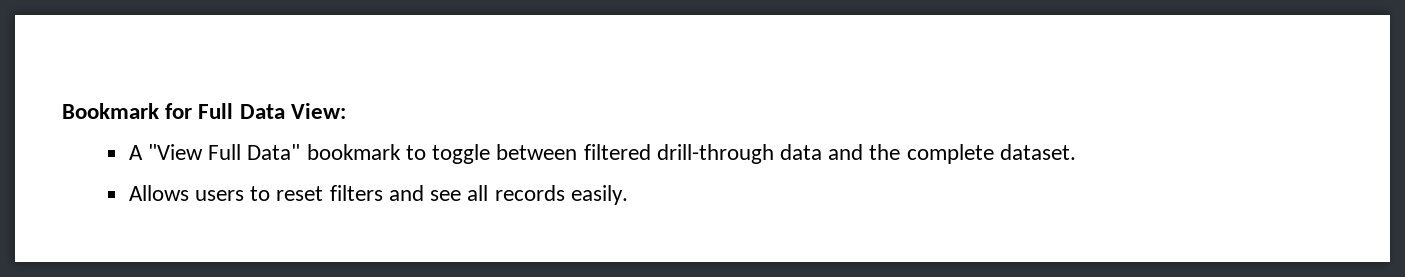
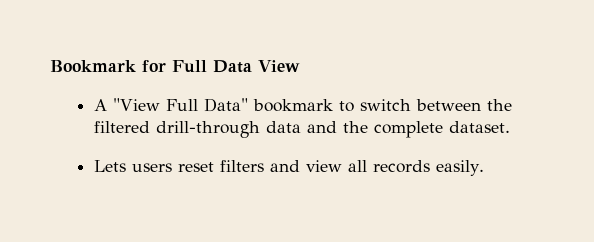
- Bookmark for Full Data View:
+ Bookmark for Full Data View
- A "View Full Data" bookmark to toggle between filtered drill-through data and the complete dataset.
+ A "View Full Data" bookmark to switch between the filtered drill-through data and the complete dataset.
- Allows users to reset filters and see all records easily.
+ Lets users reset filters and view all records easily.

